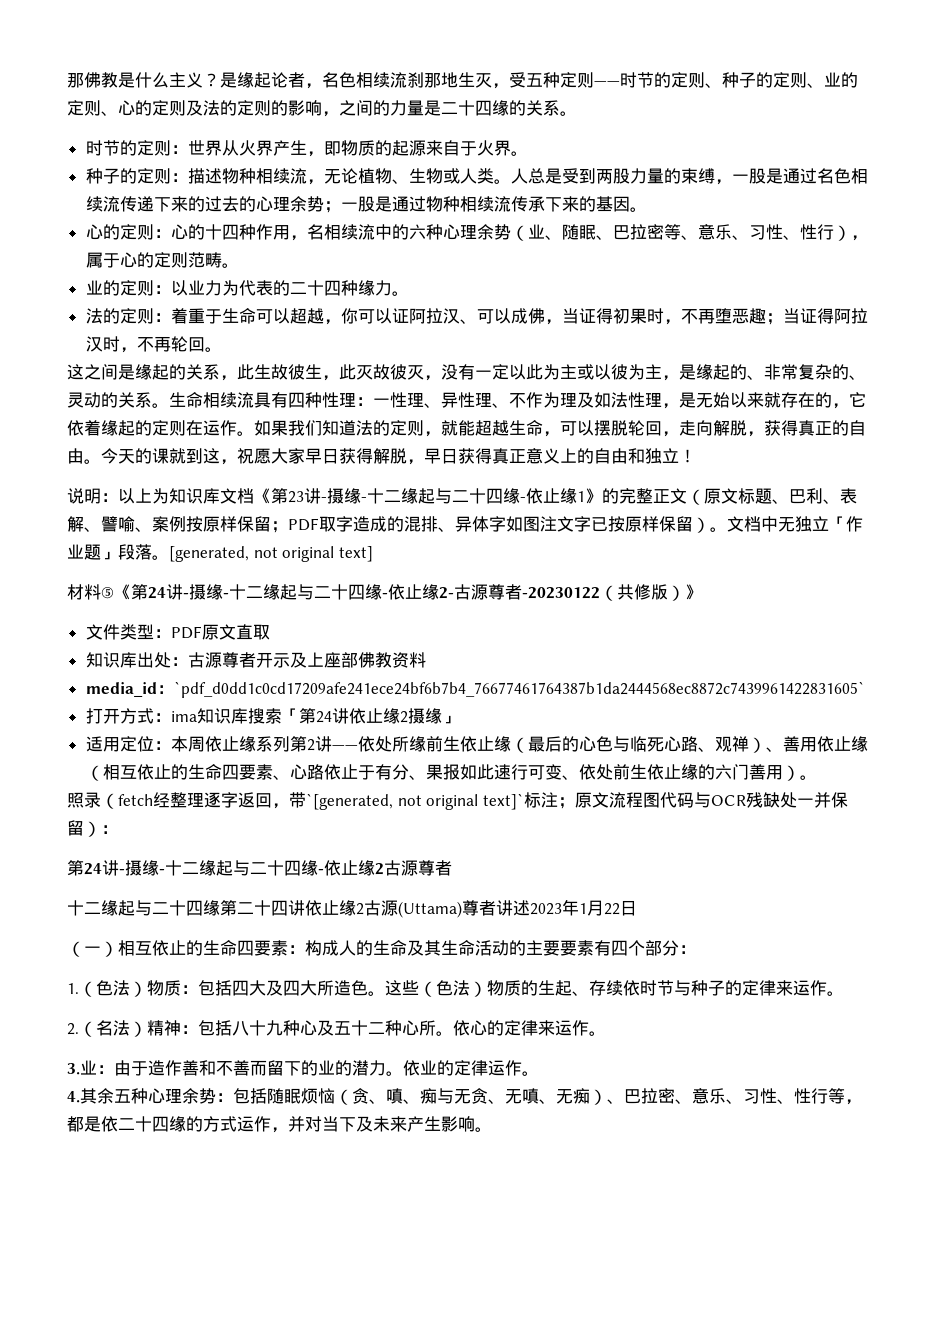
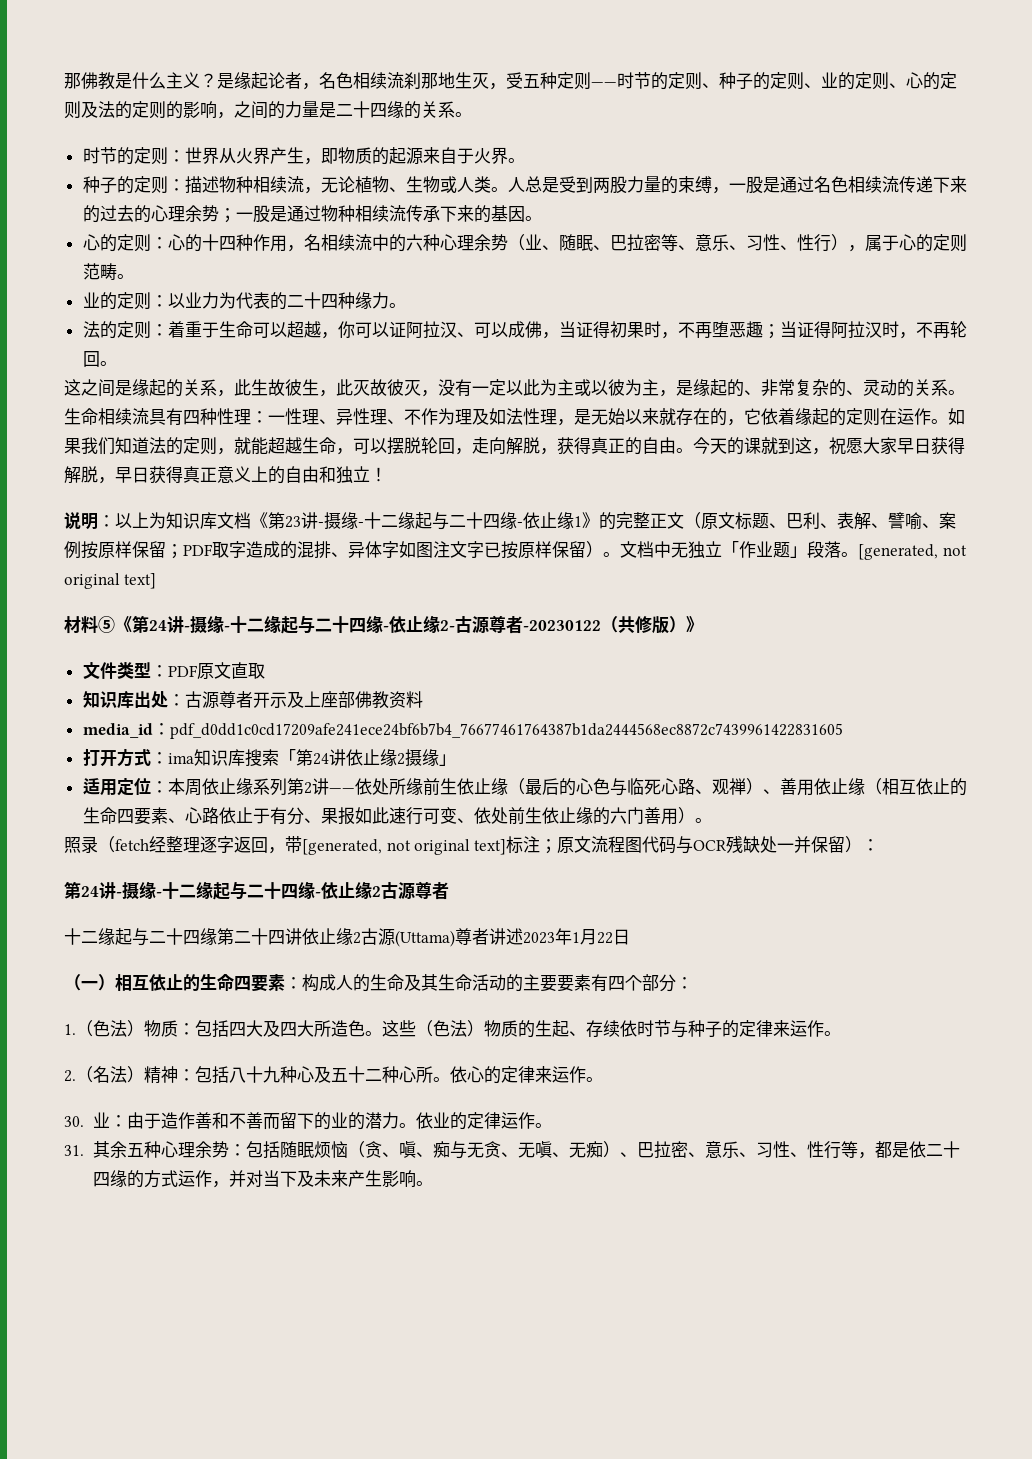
- media_id：`pdf_d0dd1c0cd17209afe241ece24bf6b7b4_76677461764387b1da2444568ec8872c7439961422831605`
+ media_id：pdf_d0dd1c0cd17209afe241ece24bf6b7b4_76677461764387b1da2444568ec8872c7439961422831605
- 照录（fetch经整理逐字返回，带`[generated, not original text]`标注；原文流程图代码与OCR残缺处一并保留）：
+ 照录（fetch经整理逐字返回，带[generated, not original text]标注；原文流程图代码与OCR残缺处一并保留）：
- 3.业：由于造作善和不善而留下的业的潜力。
+ 30.业：由于造作善和不善而留下的业的潜力。
- 4.其余五种心理余势：包括随眠烦恼（贪、嗔、痴与无贪、无嗔、无痴）、巴拉密、意乐、习性、性行等，都是依二十四缘的方式运作，并对当下及未来产生影响。
+ 31.其余五种心理余势：包括随眠烦恼（贪、嗔、痴与无贪、无嗔、无痴）、巴拉密、意乐、习性、性行等，都是依二十四缘的方式运作，并对当下及未来产生影响。

